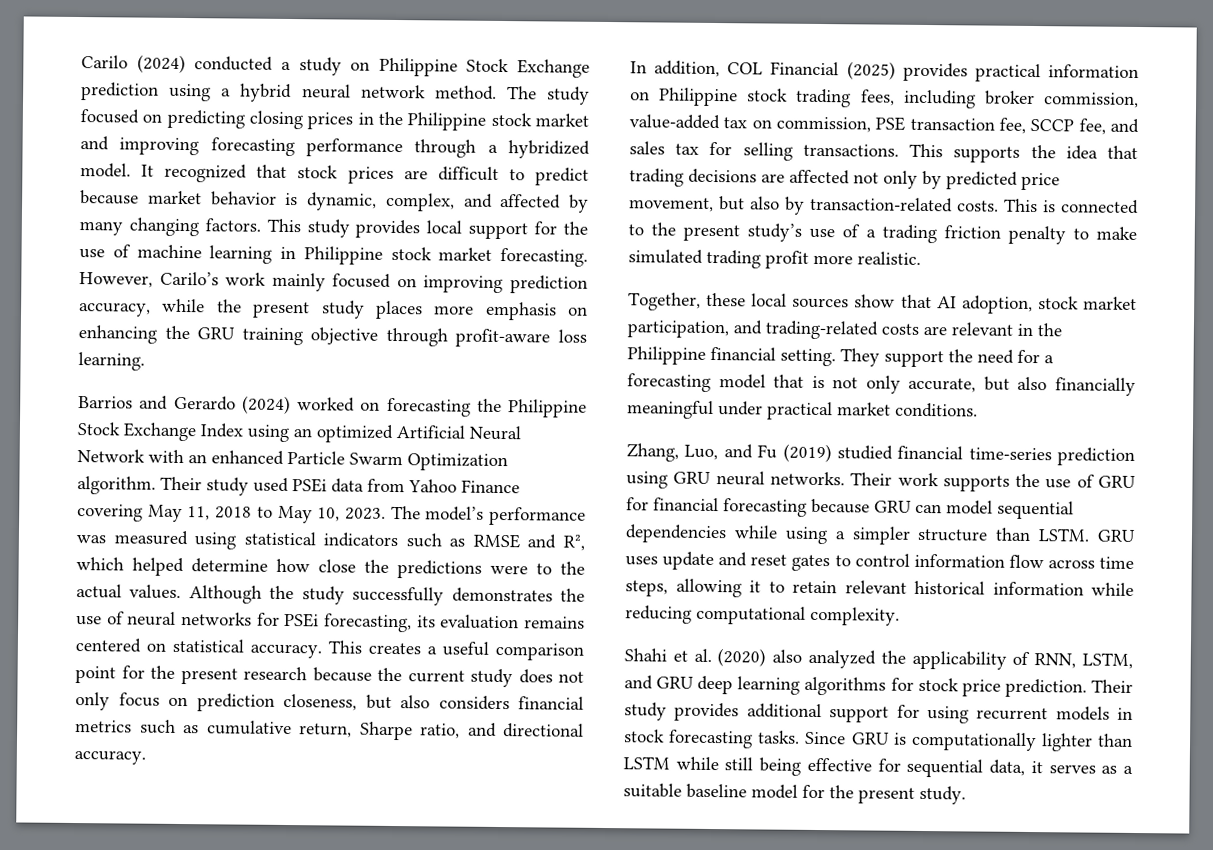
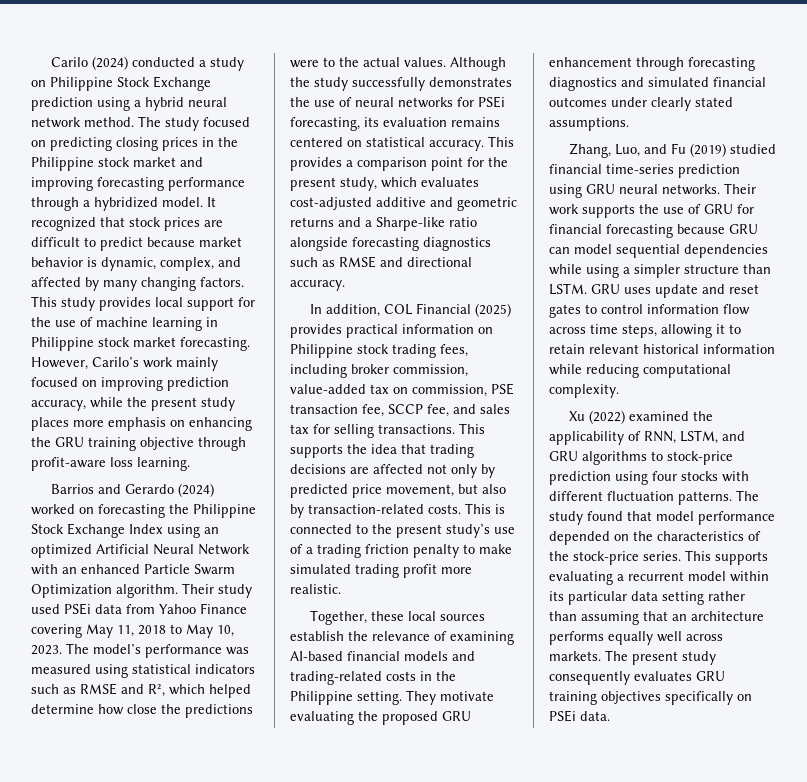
- This creates a useful comparison point for the present research because the current study does not only focus on prediction closeness, but also considers financial metrics such as cumulative return, Sharpe ratio, and directional accuracy.
+ This provides a comparison point for the present study, which evaluates cost-adjusted additive and geometric returns and a Sharpe-like ratio alongside forecasting diagnostics such as RMSE and directional accuracy.
- Together, these local sources show that AI adoption, stock market participation, and trading-related costs are relevant in the Philippine financial setting.
+ Together, these local sources establish the relevance of examining AI-based financial models and trading-related costs in the Philippine setting.
- They support the need for a forecasting model that is not only accurate, but also financially meaningful under practical market conditions.
+ They motivate evaluating the proposed GRU enhancement through forecasting diagnostics and simulated financial outcomes under clearly stated assumptions.
- Shahi et al. (2020) also analyzed the applicability of RNN, LSTM, and GRU deep learning algorithms for stock price prediction. Their study provides additional support for using recurrent models in stock forecasting tasks. Since GRU is computationally lighter than LSTM while still being effective for sequential data, it serves as a suitable baseline model for the present study.
+ Xu (2022) examined the applicability of RNN, LSTM, and GRU algorithms to stock-price prediction using four stocks with different fluctuation patterns. The study found that model performance depended on the characteristics of the stock-price series. This supports evaluating a recurrent model within its particular data setting rather than assuming that an architecture performs equally well across markets. The present study consequently evaluates GRU training objectives specifically on PSEi data.

